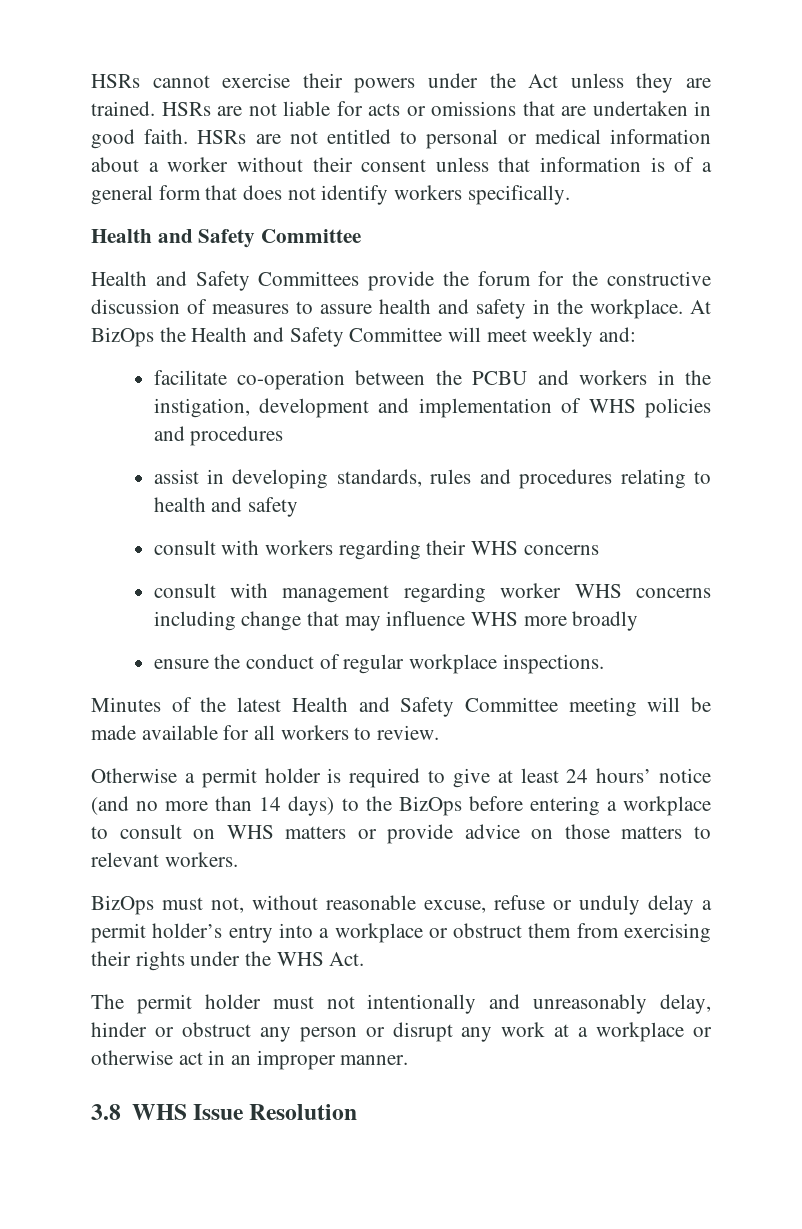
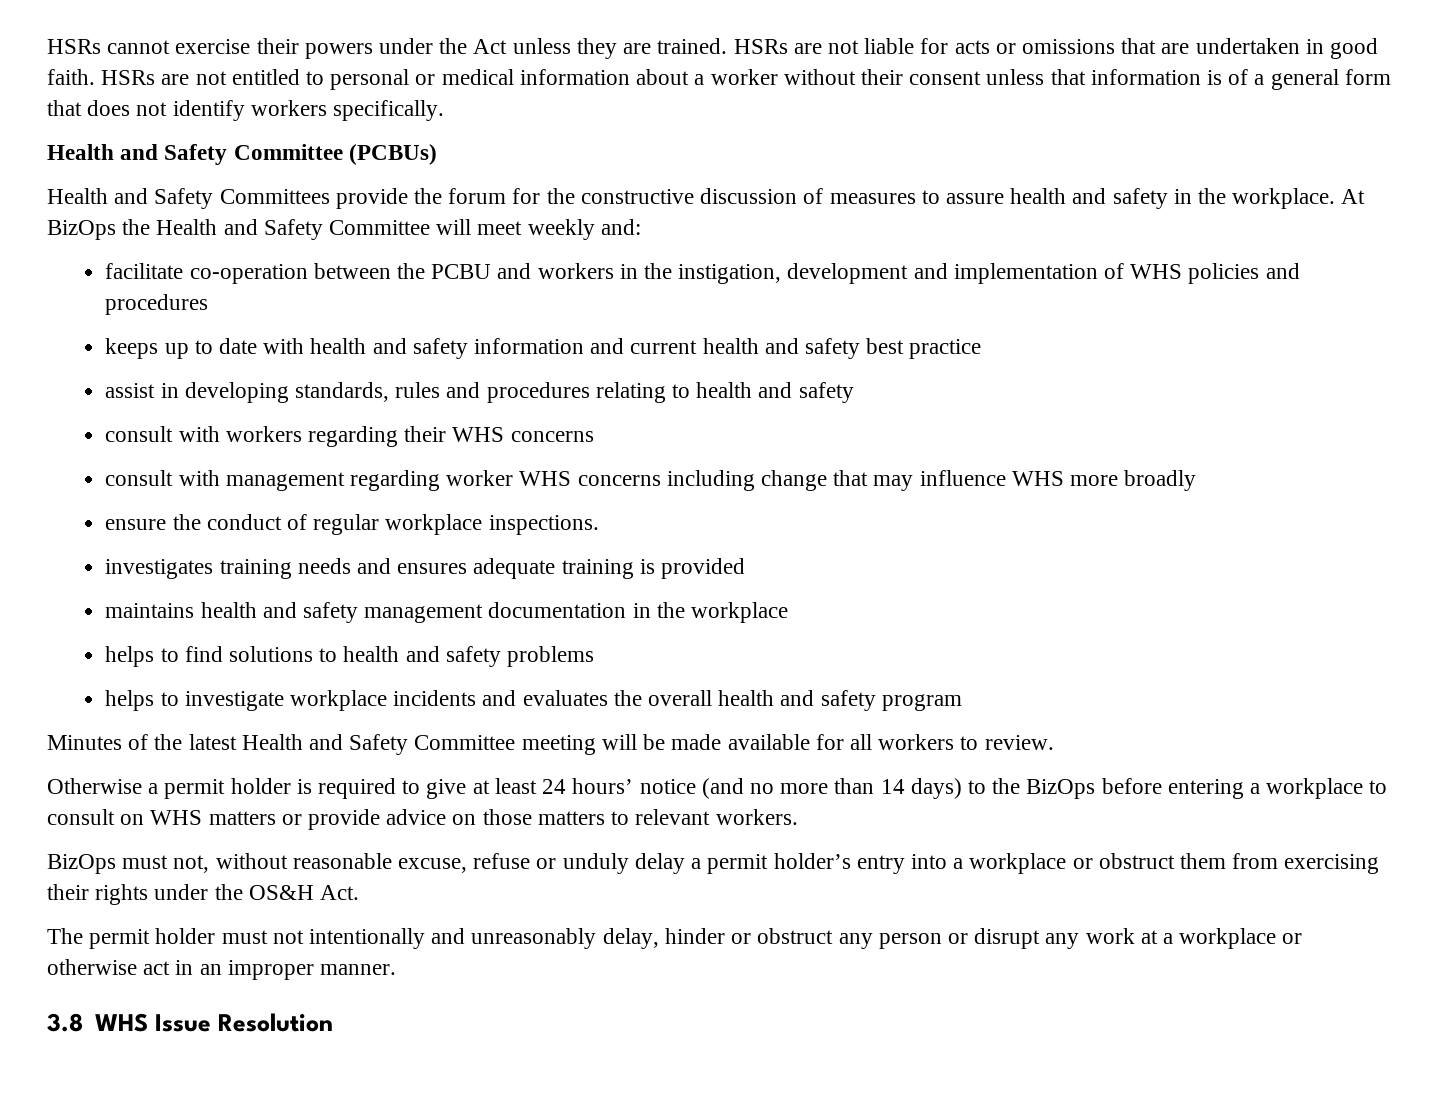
  HSRs are not entitled to personal or medical information about a worker without their consent unless that information is of a general form that does not identify workers specifically.
- Health and Safety Committee
+ Health and Safety Committee (PCBUs)
+ keeps up to date with health and safety information and current health and safety best practice
+ investigates training needs and ensures adequate training is provided
+ maintains health and safety management documentation in the workplace
+ helps to find solutions to health and safety problems
+ helps to investigate workplace incidents and evaluates the overall health and safety program
- BizOps must not, without reasonable excuse, refuse or unduly delay a permit holder’s entry into a workplace or obstruct them from exercising their rights under the WHS Act.
+ BizOps must not, without reasonable excuse, refuse or unduly delay a permit holder’s entry into a workplace or obstruct them from exercising their rights under the OS&H Act.

